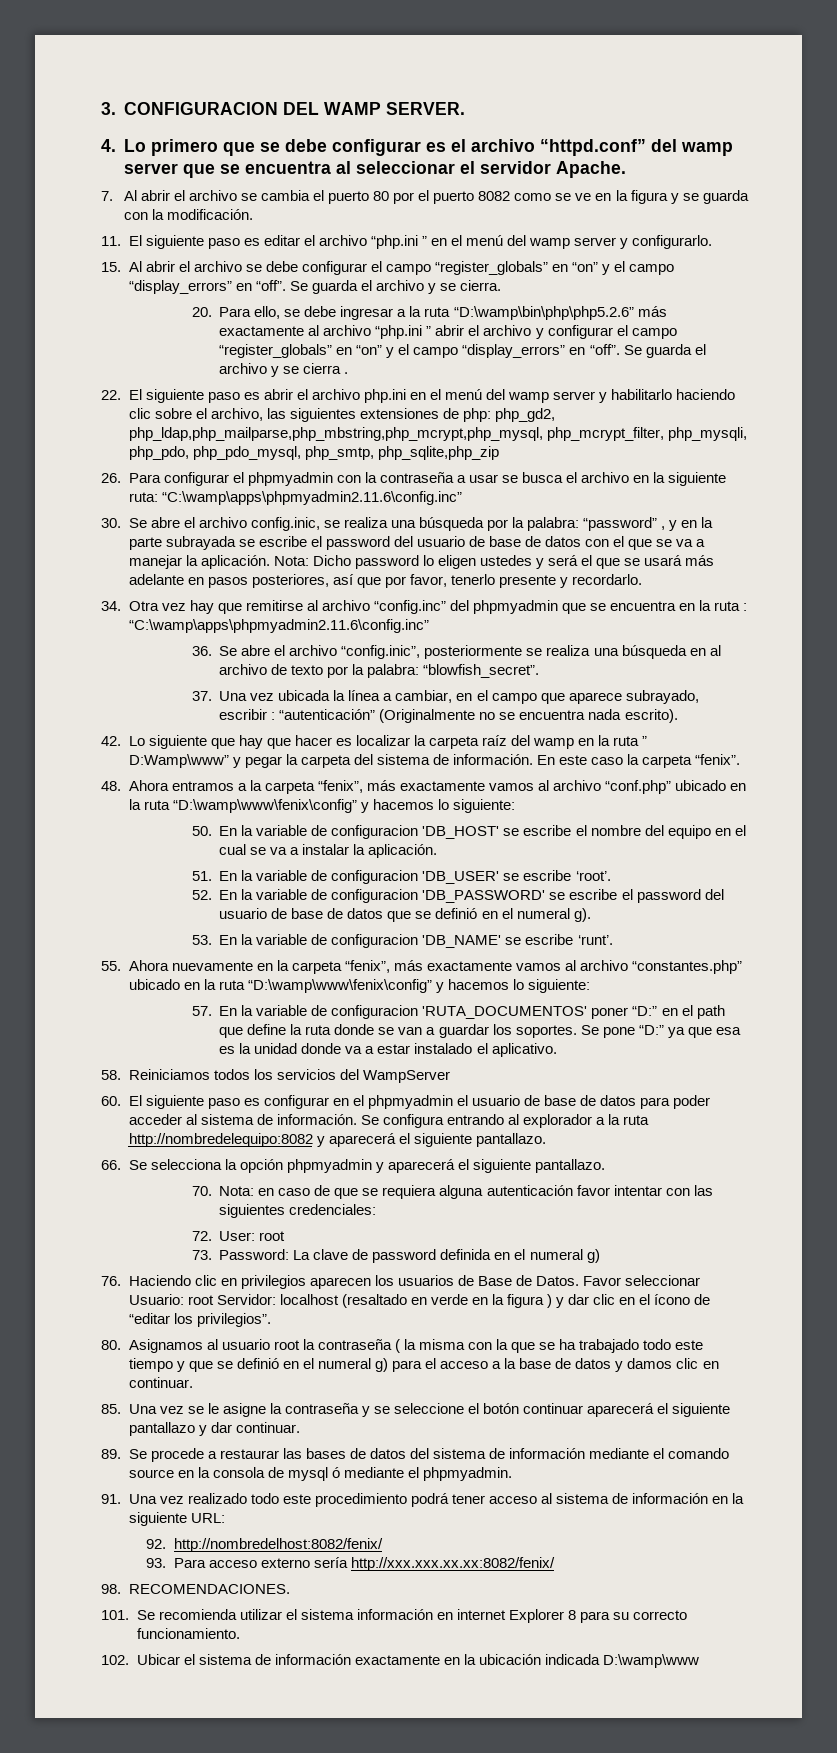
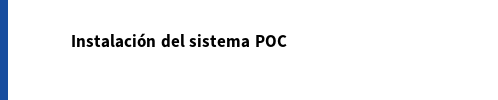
- 3. CONFIGURACION DEL WAMP SERVER.
- 4. Lo primero que se debe configurar es el archivo “httpd.conf” del wamp server que se encuentra al seleccionar el servidor Apache.
- 7. Al abrir el archivo se cambia el puerto 80 por el puerto 8082 como se ve en la figura y se guarda con la modificación.
- 11. El siguiente paso es editar el archivo “php.ini ” en el menú del wamp server y configurarlo.
- 15. Al abrir el archivo se debe configurar el campo “register_globals” en “on” y el campo “display_errors” en “off”. Se guarda el archivo y se cierra.
- 20. Para ello, se debe ingresar a la ruta “D:\wamp\bin\php\php5.2.6” más exactamente al archivo “php.ini ” abrir el archivo y configurar el campo “register_globals” en “on” y el campo “display_errors” en “off”. Se guarda el archivo y se cierra .
- 22. El siguiente paso es abrir el archivo php.ini en el menú del wamp server y habilitarlo haciendo clic sobre el archivo, las siguientes extensiones de php: php_gd2, php_ldap,php_mailparse,php_mbstring,php_mcrypt,php_mysql, php_mcrypt_filter, php_mysqli, php_pdo, php_pdo_mysql, php_smtp, php_sqlite,php_zip
- 26. Para configurar el phpmyadmin con la contraseña a usar se busca el archivo en la siguiente ruta: “C:\wamp\apps\phpmyadmin2.11.6\config.inc”
- 30. Se abre el archivo config.inic, se realiza una búsqueda por la palabra: “password” , y en la parte subrayada se escribe el password del usuario de base de datos con el que se va a manejar la aplicación. Nota: Dicho password lo eligen ustedes y será el que se usará más adelante en pasos posteriores, así que por favor, tenerlo presente y recordarlo.
- 34. Otra vez hay que remitirse al archivo “config.inc” del phpmyadmin que se encuentra en la ruta : “C:\wamp\apps\phpmyadmin2.11.6\config.inc”
- 36. Se abre el archivo “config.inic”, posteriormente se realiza una búsqueda en al archivo de texto por la palabra: “blowfish_secret”.
- 37. Una vez ubicada la línea a cambiar, en el campo que aparece subrayado, escribir : “autenticación” (Originalmente no se encuentra nada escrito).
- 42. Lo siguiente que hay que hacer es localizar la carpeta raíz del wamp en la ruta ” D:Wamp\www” y pegar la carpeta del sistema de información. En este caso la carpeta “fenix”.
- 48. Ahora entramos a la carpeta “fenix”, más exactamente vamos al archivo “conf.php” ubicado en la ruta “D:\wamp\www\fenix\config” y hacemos lo siguiente:
- 50. En la variable de configuracion 'DB_HOST' se escribe el nombre del equipo en el cual se va a instalar la aplicación.
- 51. En la variable de configuracion 'DB_USER' se escribe ‘root’.
- 52. En la variable de configuracion 'DB_PASSWORD' se escribe el password del usuario de base de datos que se definió en el numeral g).
- 53. En la variable de configuracion 'DB_NAME' se escribe ‘runt’.
- 55. Ahora nuevamente en la carpeta “fenix”, más exactamente vamos al archivo “constantes.php” ubicado en la ruta “D:\wamp\www\fenix\config” y hacemos lo siguiente:
- 57. En la variable de configuracion 'RUTA_DOCUMENTOS' poner “D:” en el path que define la ruta donde se van a guardar los soportes. Se pone “D:” ya que esa es la unidad donde va a estar instalado el aplicativo.
- 58. Reiniciamos todos los servicios del WampServer
- 60. El siguiente paso es configurar en el phpmyadmin el usuario de base de datos para poder acceder al sistema de información. Se configura entrando al explorador a la ruta http://nombredelequipo:8082 y aparecerá el siguiente pantallazo.
- 66. Se selecciona la opción phpmyadmin y aparecerá el siguiente pantallazo.
- 70. Nota: en caso de que se requiera alguna autenticación favor intentar con las siguientes credenciales:
- 72. User: root
- 73. Password: La clave de password definida en el numeral g)
- 76. Haciendo clic en privilegios aparecen los usuarios de Base de Datos. Favor seleccionar Usuario: root Servidor: localhost (resaltado en verde en la figura ) y dar clic en el ícono de “editar los privilegios”.
- 80. Asignamos al usuario root la contraseña ( la misma con la que se ha trabajado todo este tiempo y que se definió en el numeral g) para el acceso a la base de datos y damos clic en continuar.
- 85. Una vez se le asigne la contraseña y se seleccione el botón continuar aparecerá el siguiente pantallazo y dar continuar.
- 89. Se procede a restaurar las bases de datos del sistema de información mediante el comando source en la consola de mysql ó mediante el phpmyadmin.
- 91. Una vez realizado todo este procedimiento podrá tener acceso al sistema de información en la siguiente URL:
- 92. http://nombredelhost:8082/fenix/
- 93. Para acceso externo sería http://xxx.xxx.xx.xx:8082/fenix/
- 98. RECOMENDACIONES.
- 101. Se recomienda utilizar el sistema información en internet Explorer 8 para su correcto funcionamiento.
- 102. Ubicar el sistema de información exactamente en la ubicación indicada D:\wamp\www
+ Instalación del sistema POC

